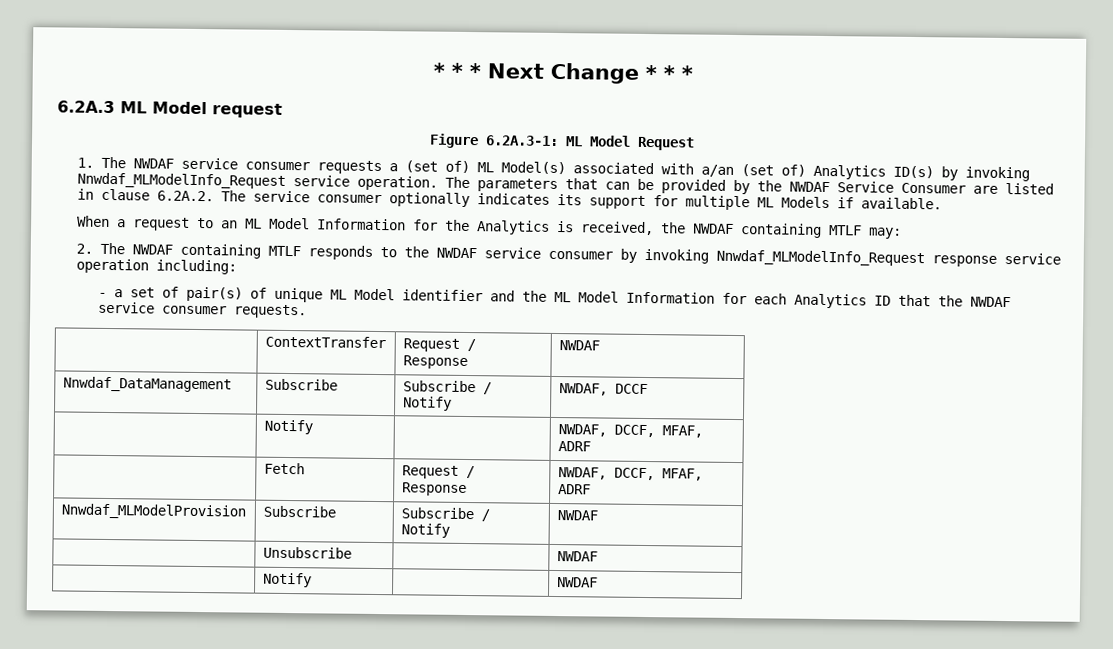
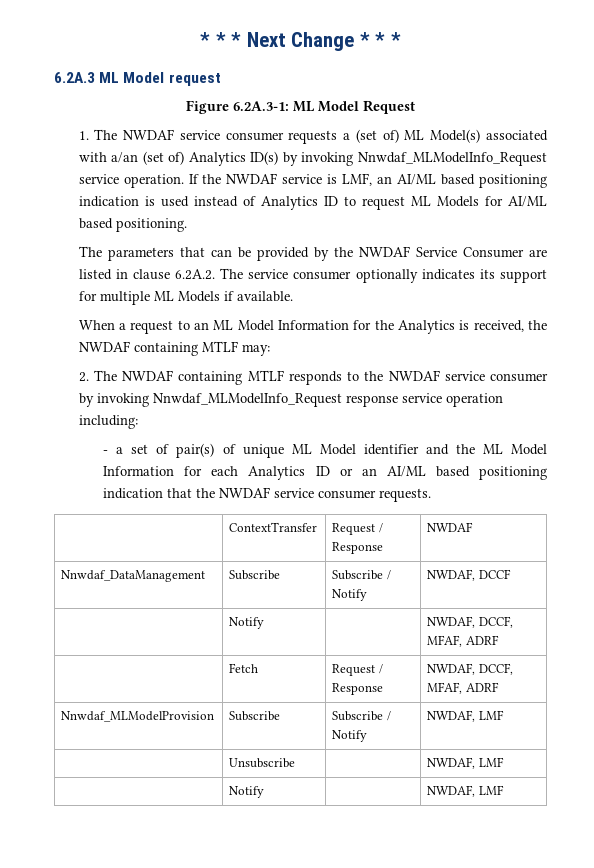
- 1. The NWDAF service consumer requests a (set of) ML Model(s) associated with a/an (set of) Analytics ID(s) by invoking Nnwdaf_MLModelInfo_Request service operation. The parameters that can be provided by the NWDAF Service Consumer are listed in clause 6.2A.2. The service consumer optionally indicates its support for multiple ML Models if available.
+ 1. The NWDAF service consumer requests a (set of) ML Model(s) associated with a/an (set of) Analytics ID(s) by invoking Nnwdaf_MLModelInfo_Request service operation. If the NWDAF service is LMF, an AI/ML based positioning indication is used instead of Analytics ID to request ML Models for AI/ML based positioning.
+ The parameters that can be provided by the NWDAF Service Consumer are listed in clause 6.2A.2. The service consumer optionally indicates its support for multiple ML Models if available.
- - a set of pair(s) of unique ML Model identifier and the ML Model Information for each Analytics ID that the NWDAF service consumer requests.
+ - a set of pair(s) of unique ML Model identifier and the ML Model Information for each Analytics ID or an AI/ML based positioning indication that the NWDAF service consumer requests.
- Nnwdaf_MLModelProvision | Subscribe | Subscribe / Notify | NWDAF
+ Nnwdaf_MLModelProvision | Subscribe | Subscribe / Notify | NWDAF, LMF
- | Unsubscribe | | NWDAF
- | Notify | | NWDAF
+ | Unsubscribe | | NWDAF, LMF
+ | Notify | | NWDAF, LMF

